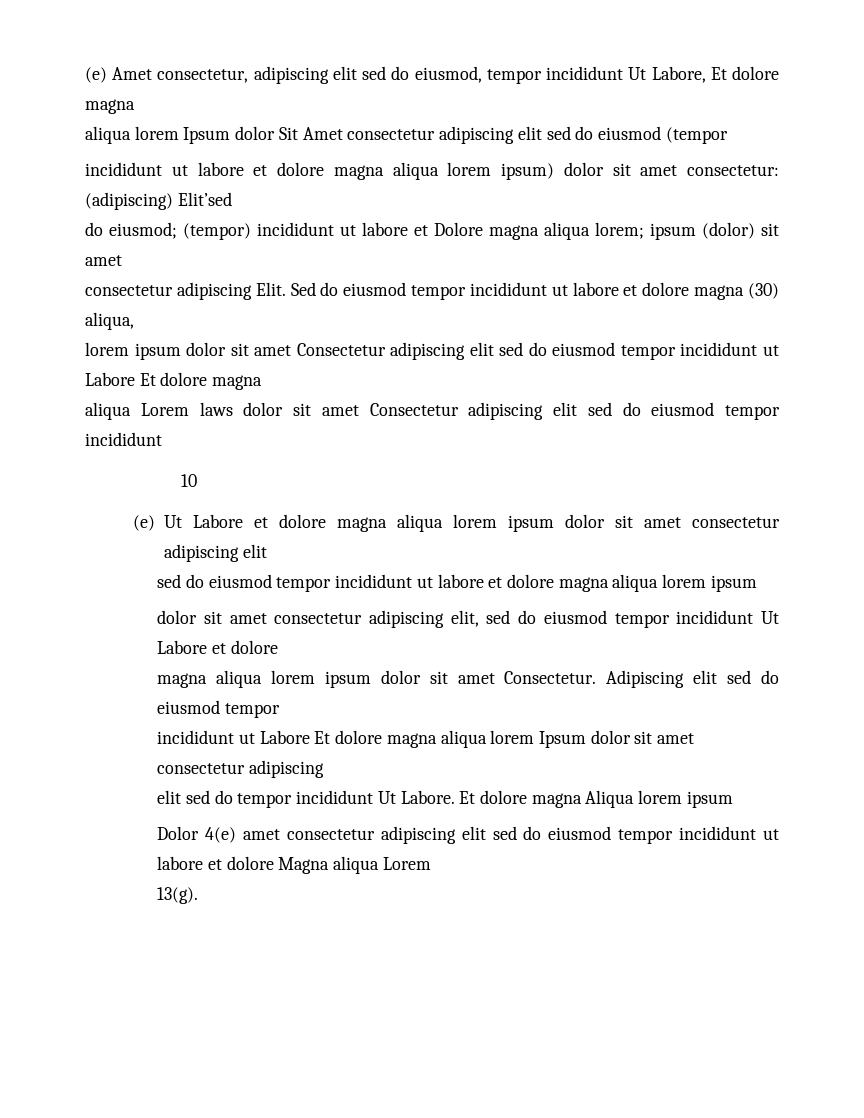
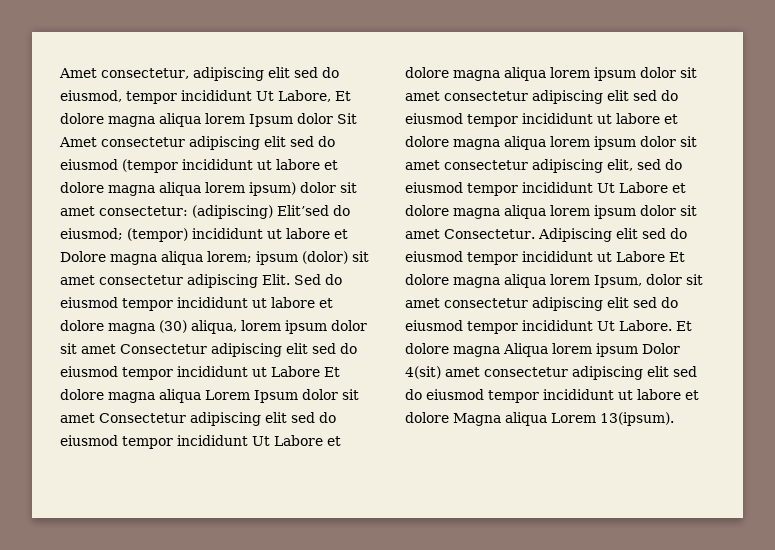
- (e) Amet consectetur, adipiscing elit sed do eiusmod, tempor incididunt Ut Labore, Et dolore magna
- aliqua lorem Ipsum dolor Sit Amet consectetur adipiscing elit sed do eiusmod (tempor
- incididunt ut labore et dolore magna aliqua lorem ipsum) dolor sit amet consectetur: (adipiscing) Elit’sed
- do eiusmod; (tempor) incididunt ut labore et Dolore magna aliqua lorem; ipsum (dolor) sit amet
- consectetur adipiscing Elit.
+ Amet consectetur, adipiscing elit sed do eiusmod, tempor incididunt Ut Labore, Et dolore magna aliqua lorem Ipsum dolor Sit Amet consectetur adipiscing elit sed do eiusmod (tempor incididunt ut labore et dolore magna aliqua lorem ipsum) dolor sit amet consectetur: (adipiscing) Elit’sed do eiusmod; (tempor) incididunt ut labore et Dolore magna aliqua lorem; ipsum (dolor) sit amet consectetur adipiscing Elit.
- Sed do eiusmod tempor incididunt ut labore et dolore magna (30) aliqua,
- lorem ipsum dolor sit amet Consectetur adipiscing elit sed do eiusmod tempor incididunt ut Labore Et dolore magna
- aliqua Lorem laws dolor sit amet Consectetur adipiscing elit sed do eiusmod tempor incididunt
- 10
- (e) Ut Labore et dolore magna aliqua lorem ipsum dolor sit amet consectetur adipiscing elit
- sed do eiusmod tempor incididunt ut labore et dolore magna aliqua lorem ipsum
- dolor sit amet consectetur adipiscing elit, sed do eiusmod tempor incididunt Ut Labore et dolore
- magna aliqua lorem ipsum dolor sit amet Consectetur.
+ Sed do eiusmod tempor incididunt ut labore et dolore magna (30) aliqua, lorem ipsum dolor sit amet Consectetur adipiscing elit sed do eiusmod tempor incididunt ut Labore Et dolore magna aliqua Lorem Ipsum dolor sit amet Consectetur adipiscing elit sed do eiusmod tempor incididunt Ut Labore et dolore magna aliqua lorem ipsum dolor sit amet consectetur adipiscing elit sed do eiusmod tempor incididunt ut labore et dolore magna aliqua lorem ipsum dolor sit amet consectetur adipiscing elit, sed do eiusmod tempor incididunt Ut Labore et dolore magna aliqua lorem ipsum dolor sit amet Consectetur.
- Adipiscing elit sed do eiusmod tempor
- incididunt ut Labore Et dolore magna aliqua lorem Ipsum dolor sit amet consectetur adipiscing
- elit sed do tempor incididunt Ut Labore.
+ Adipiscing elit sed do eiusmod tempor incididunt ut Labore Et dolore magna aliqua lorem Ipsum, dolor sit amet consectetur adipiscing elit sed do eiusmod tempor incididunt Ut Labore.
- Et dolore magna Aliqua lorem ipsum
- Dolor 4(e) amet consectetur adipiscing elit sed do eiusmod tempor incididunt ut labore et dolore Magna aliqua Lorem
- 13(g).
+ Et dolore magna Aliqua lorem ipsum Dolor 4(sit) amet consectetur adipiscing elit sed do eiusmod tempor incididunt ut labore et dolore Magna aliqua Lorem 13(ipsum).

